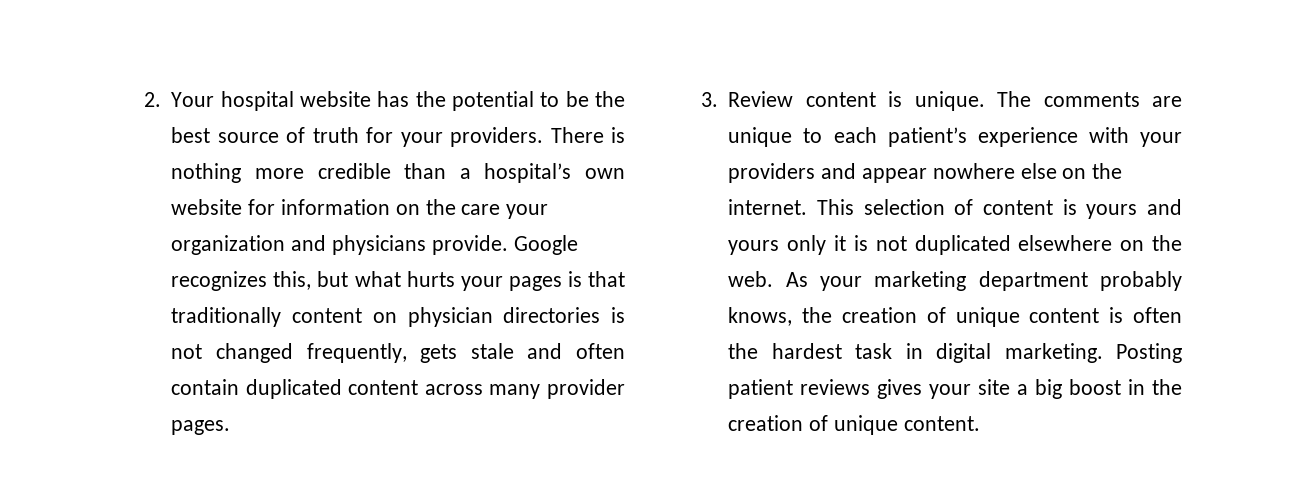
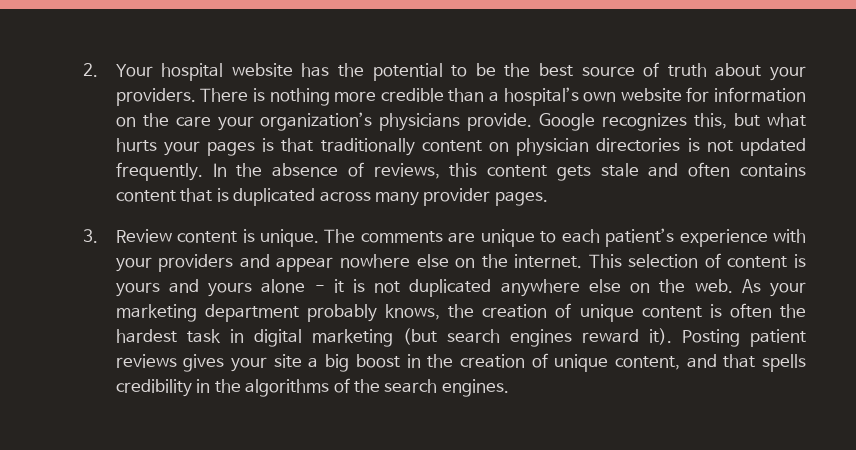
- 2. Your hospital website has the potential to be the best source of truth for your providers.
+ 2. Your hospital website has the potential to be the best source of truth about your providers.
- There is nothing more credible than a hospital’s own website for information on the care your organization and physicians provide.
+ There is nothing more credible than a hospital’s own website for information on the care your organization’s physicians provide.
- Google recognizes this, but what hurts your pages is that traditionally content on physician directories is not changed frequently, gets stale and often contain duplicated content across many provider pages.
+ Google recognizes this, but what hurts your pages is that traditionally content on physician directories is not updated frequently. In the absence of reviews, this content gets stale and often contains content that is duplicated across many provider pages.
- This selection of content is yours and yours only it is not duplicated elsewhere on the web.
+ This selection of content is yours and yours alone - it is not duplicated anywhere else on the web.
- As your marketing department probably knows, the creation of unique content is often the hardest task in digital marketing.
+ As your marketing department probably knows, the creation of unique content is often the hardest task in digital marketing (but search engines reward it).
- Posting patient reviews gives your site a big boost in the creation of unique content.
+ Posting patient reviews gives your site a big boost in the creation of unique content, and that spells credibility in the algorithms of the search engines.

